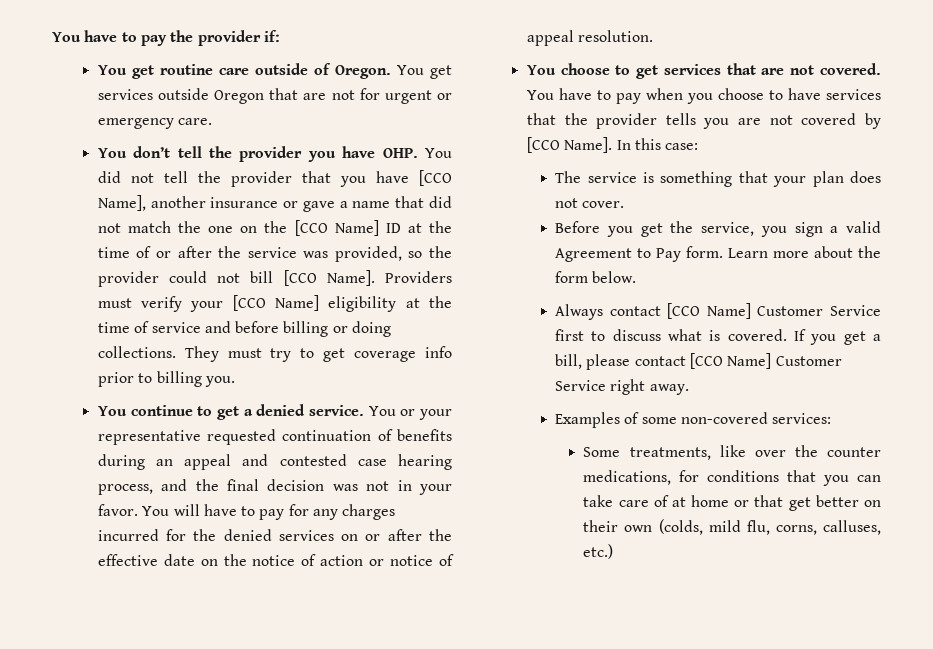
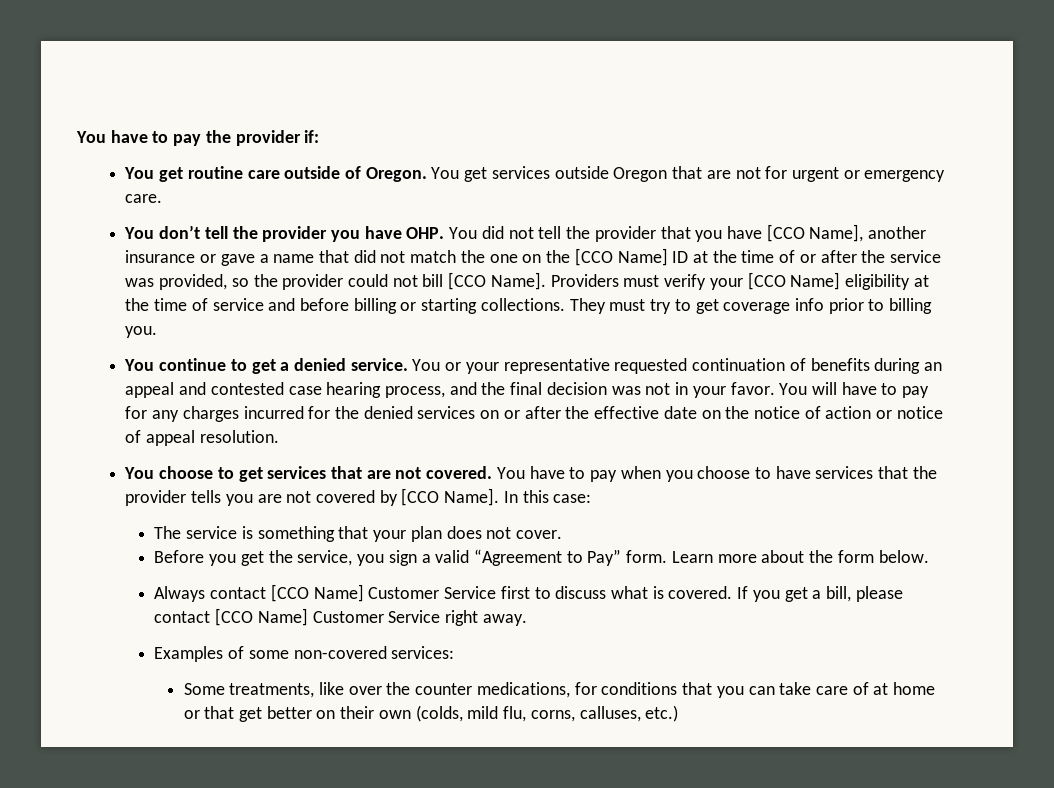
- Providers must verify your [CCO Name] eligibility at the time of service and before billing or doing collections.
+ Providers must verify your [CCO Name] eligibility at the time of service and before billing or starting collections.
- Before you get the service, you sign a valid Agreement to Pay form.
+ Before you get the service, you sign a valid “Agreement to Pay” form.

